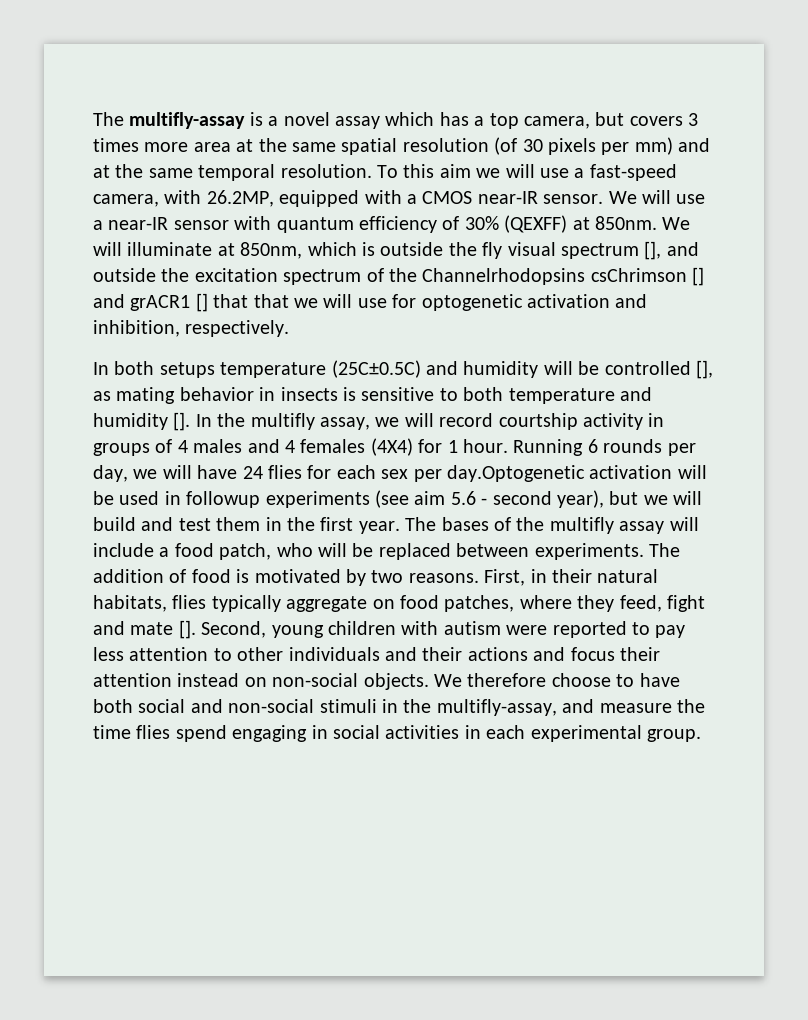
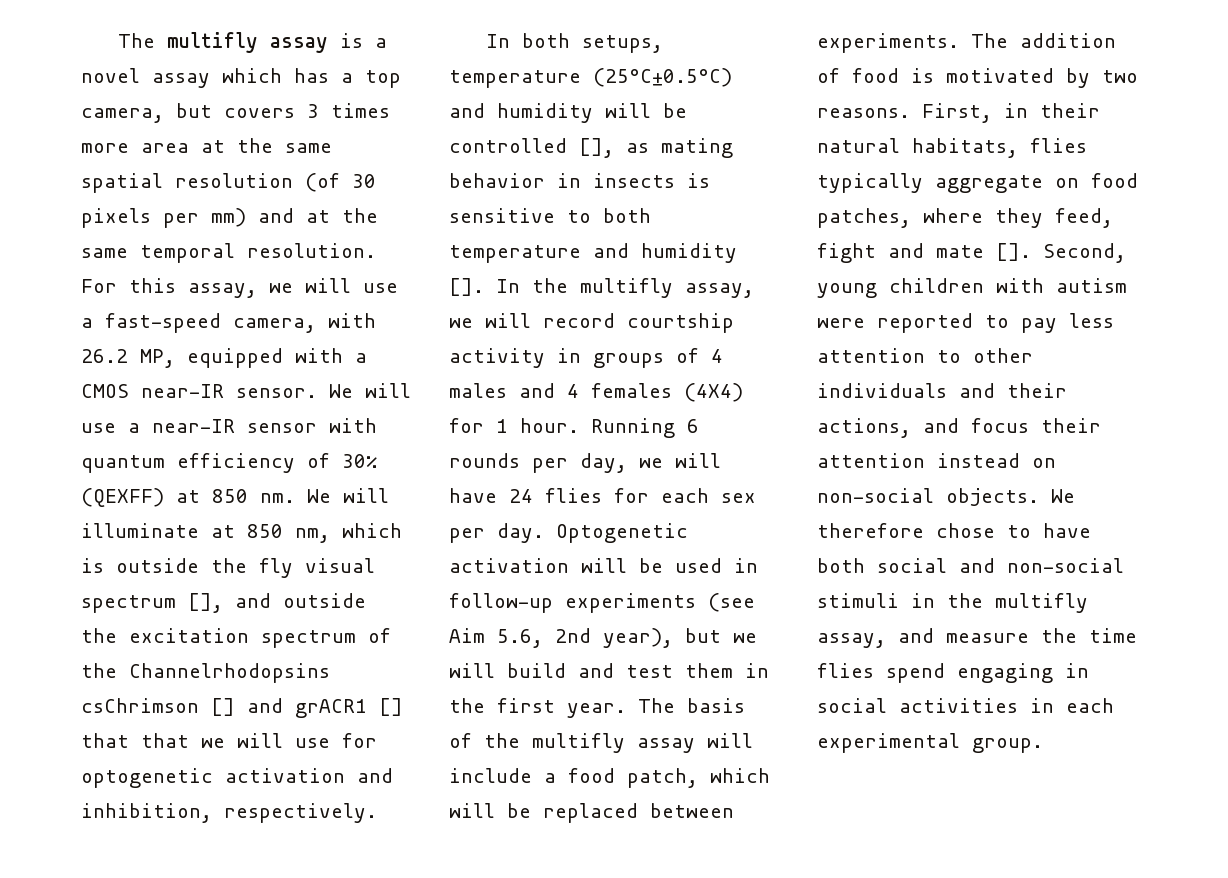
- The multifly-assay is a novel assay which has a top camera, but covers 3 times more area at the same spatial resolution (of 30 pixels per mm) and at the same temporal resolution.
+ The multifly assay is a novel assay which has a top camera, but covers 3 times more area at the same spatial resolution (of 30 pixels per mm) and at the same temporal resolution.
- To this aim we will use a fast-speed camera, with 26.2MP, equipped with a CMOS near-IR sensor.
+ For this assay, we will use a fast-speed camera, with 26.2 MP, equipped with a CMOS near-IR sensor.
- We will use a near-IR sensor with quantum efficiency of 30% (QEXFF) at 850nm.
+ We will use a near-IR sensor with quantum efficiency of 30% (QEXFF) at 850 nm.
- We will illuminate at 850nm, which is outside the fly visual spectrum [], and outside the excitation spectrum of the Channelrhodopsins csChrimson [] and grACR1 [] that that we will use for optogenetic activation and inhibition, respectively.
+ We will illuminate at 850 nm, which is outside the fly visual spectrum [], and outside the excitation spectrum of the Channelrhodopsins csChrimson [] and grACR1 [] that that we will use for optogenetic activation and inhibition, respectively.
- In both setups temperature (25C±0.5C) and humidity will be controlled [], as mating behavior in insects is sensitive to both temperature and humidity [].
+ In both setups, temperature (25°C±0.5°C) and humidity will be controlled [], as mating behavior in insects is sensitive to both temperature and humidity [].
- Running 6 rounds per day, we will have 24 flies for each sex per day.Optogenetic activation will be used in followup experiments (see aim 5.6 - second year), but we will build and test them in the first year.
+ Running 6 rounds per day, we will have 24 flies for each sex per day. Optogenetic activation will be used in follow-up experiments (see Aim 5.6, 2nd year), but we will build and test them in the first year.
- The bases of the multifly assay will include a food patch, who will be replaced between experiments.
+ The basis of the multifly assay will include a food patch, which will be replaced between experiments.
- Second, young children with autism were reported to pay less attention to other individuals and their actions and focus their attention instead on non-social objects.
+ Second, young children with autism were reported to pay less attention to other individuals and their actions, and focus their attention instead on non-social objects.
- We therefore choose to have both social and non-social stimuli in the multifly-assay, and measure the time flies spend engaging in social activities in each experimental group.
+ We therefore chose to have both social and non-social stimuli in the multifly assay, and measure the time flies spend engaging in social activities in each experimental group.

